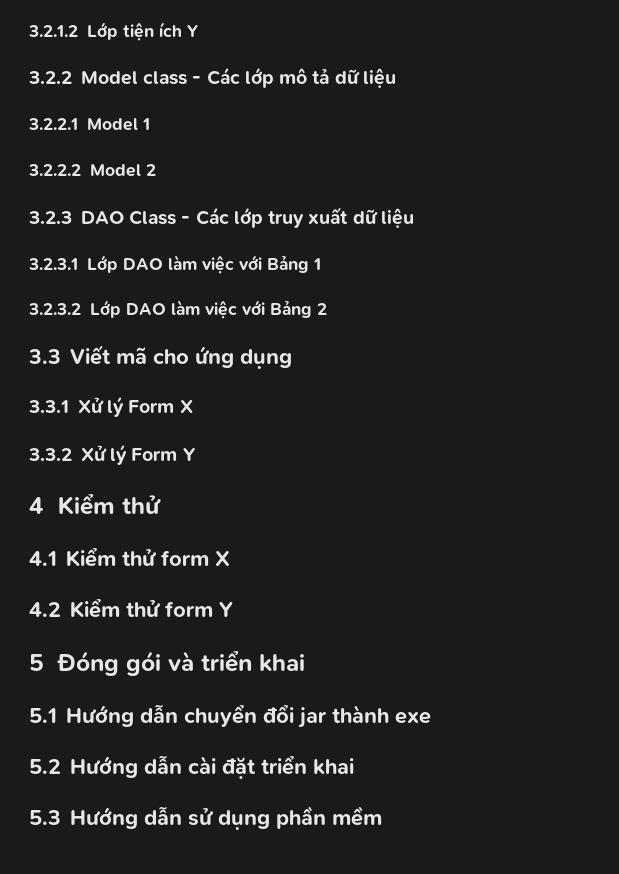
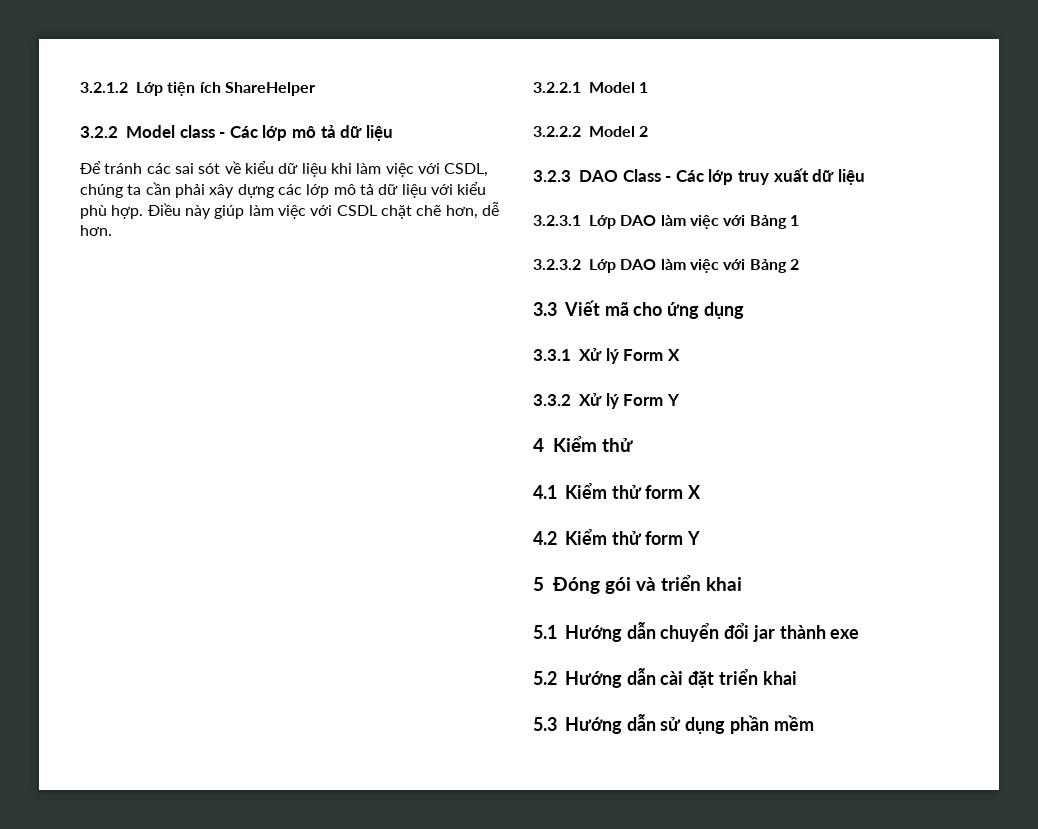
- 3.2.1.2 Lớp tiện ích Y
+ 3.2.1.2 Lớp tiện ích ShareHelper
+ Để tránh các sai sót về kiểu dữ liệu khi làm việc với CSDL, chúng ta cần phải xây dựng các lớp mô tả dữ liệu với kiểu phù hợp. Điều này giúp làm việc với CSDL chặt chẽ hơn, dễ hơn.

